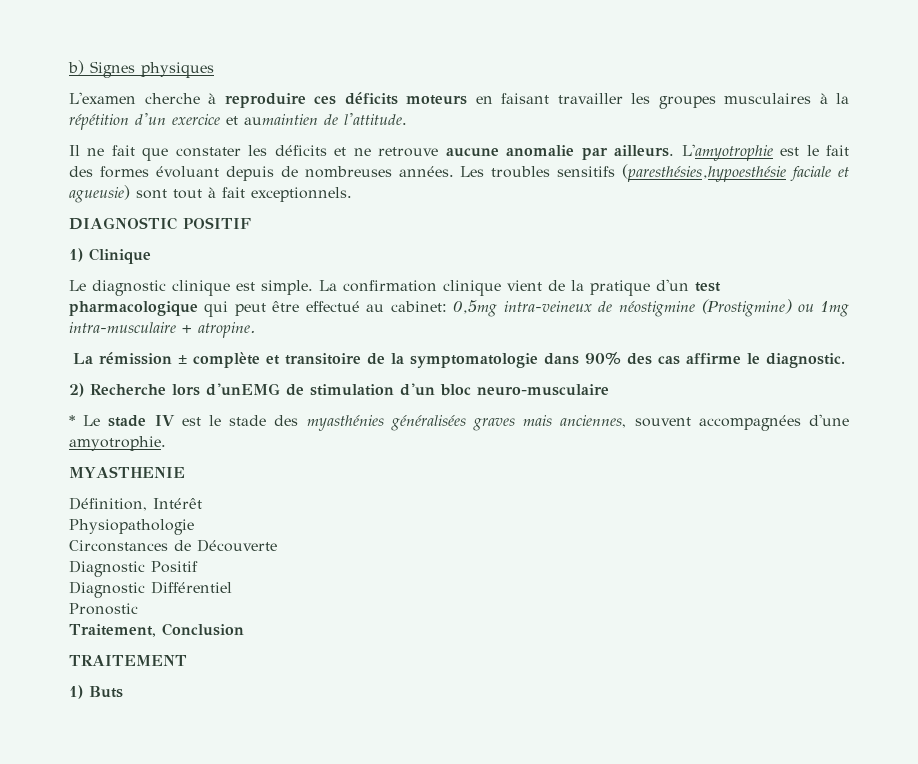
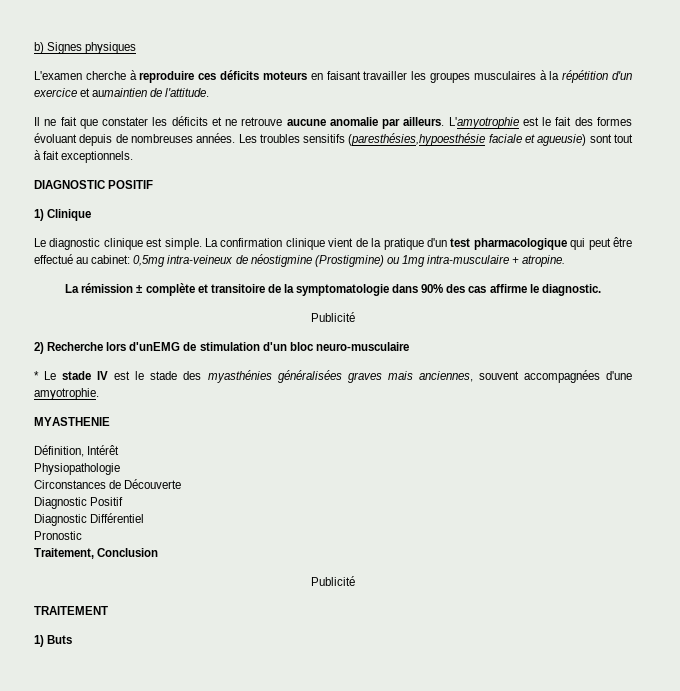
  La rémission ± complète et transitoire de la symptomatologie dans 90% des cas affirme le diagnostic.
+ Publicité
  Traitement, Conclusion
+ Publicité

